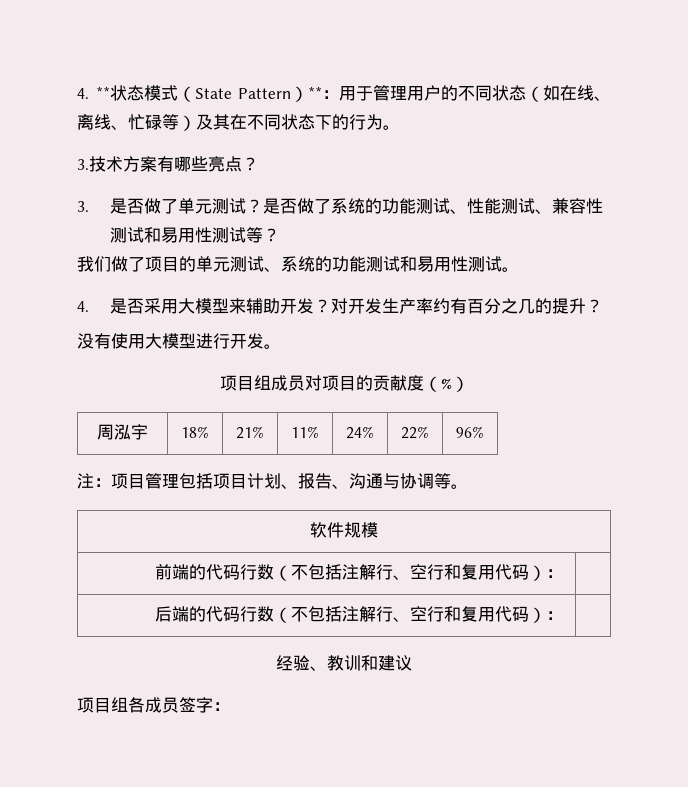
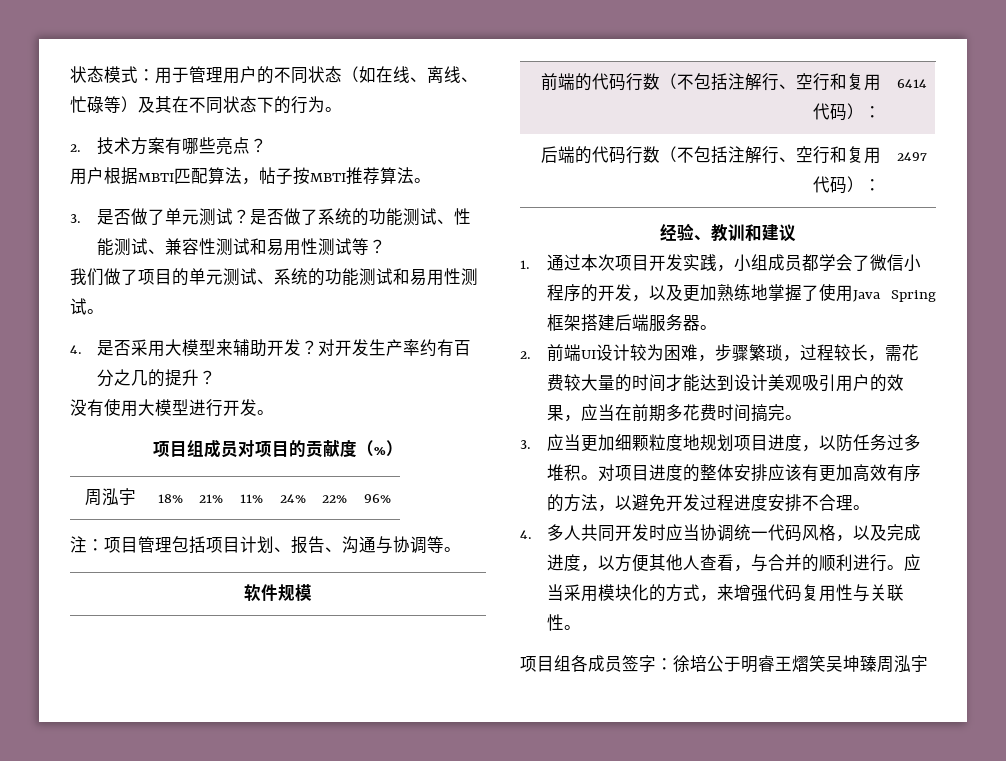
- 4. **状态模式（State Pattern）**：用于管理用户的不同状态（如在线、离线、忙碌等）及其在不同状态下的行为。
+ 状态模式：用于管理用户的不同状态（如在线、离线、忙碌等）及其在不同状态下的行为。
- 3.技术方案有哪些亮点？
+ 2.技术方案有哪些亮点？
+ 用户根据MBTI匹配算法，帖子按MBTI推荐算法。
- 前端的代码行数（不包括注解行、空行和复用代码）： |
+ 前端的代码行数（不包括注解行、空行和复用代码）： | 6414
- 后端的代码行数（不包括注解行、空行和复用代码）： |
+ 后端的代码行数（不包括注解行、空行和复用代码）： | 2497
+ 1.通过本次项目开发实践，小组成员都学会了微信小程序的开发，以及更加熟练地掌握了使用Java Spring框架搭建后端服务器。
+ 2.前端UI设计较为困难，步骤繁琐，过程较长，需花费较大量的时间才能达到设计美观吸引用户的效果，应当在前期多花费时间搞完。
+ 3.应当更加细颗粒度地规划项目进度，以防任务过多堆积。对项目进度的整体安排应该有更加高效有序的方法，以避免开发过程进度安排不合理。
+ 4.多人共同开发时应当协调统一代码风格，以及完成进度，以方便其他人查看，与合并的顺利进行。应当采用模块化的方式，来增强代码复用性与关联性。
- 项目组各成员签字：
+ 项目组各成员签字：徐培公于明睿王熠笑吴坤臻周泓宇

